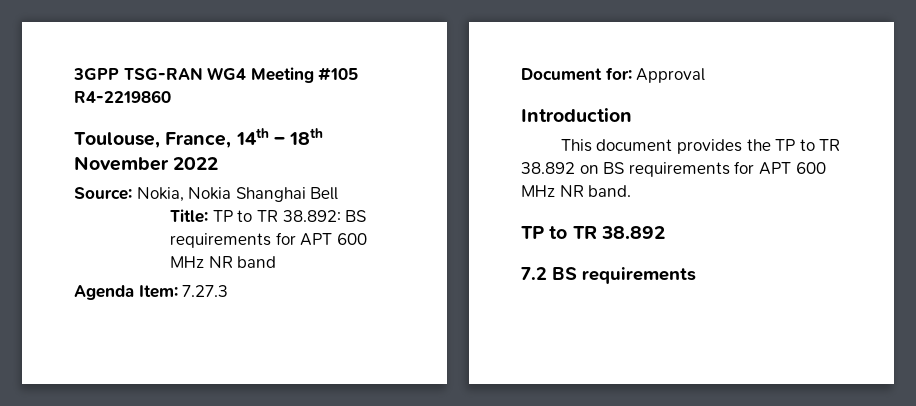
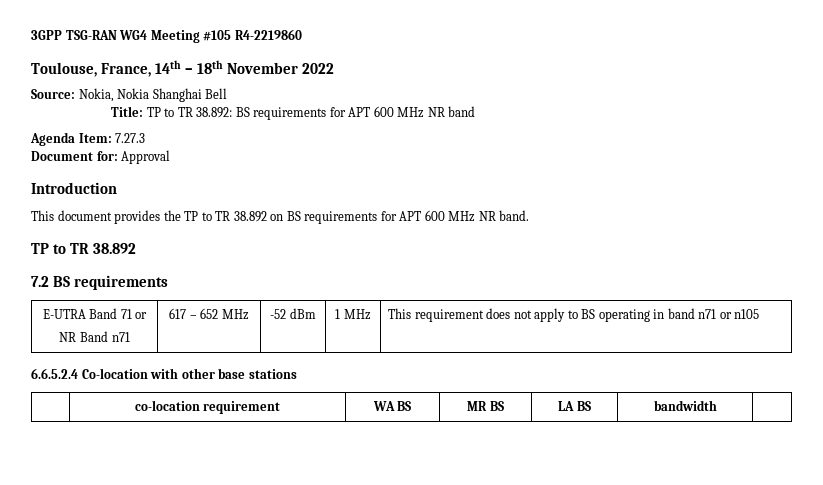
+ E-UTRA Band 71 or
+ NR Band n71 | 617 – 652 MHz | -52 dBm | 1 MHz | This requirement does not apply to BS operating in band n71 or n105
+ 6.6.5.2.4 Co-location with other base stations
+ | co-location requirement | WA BS | MR BS | LA BS | bandwidth |

